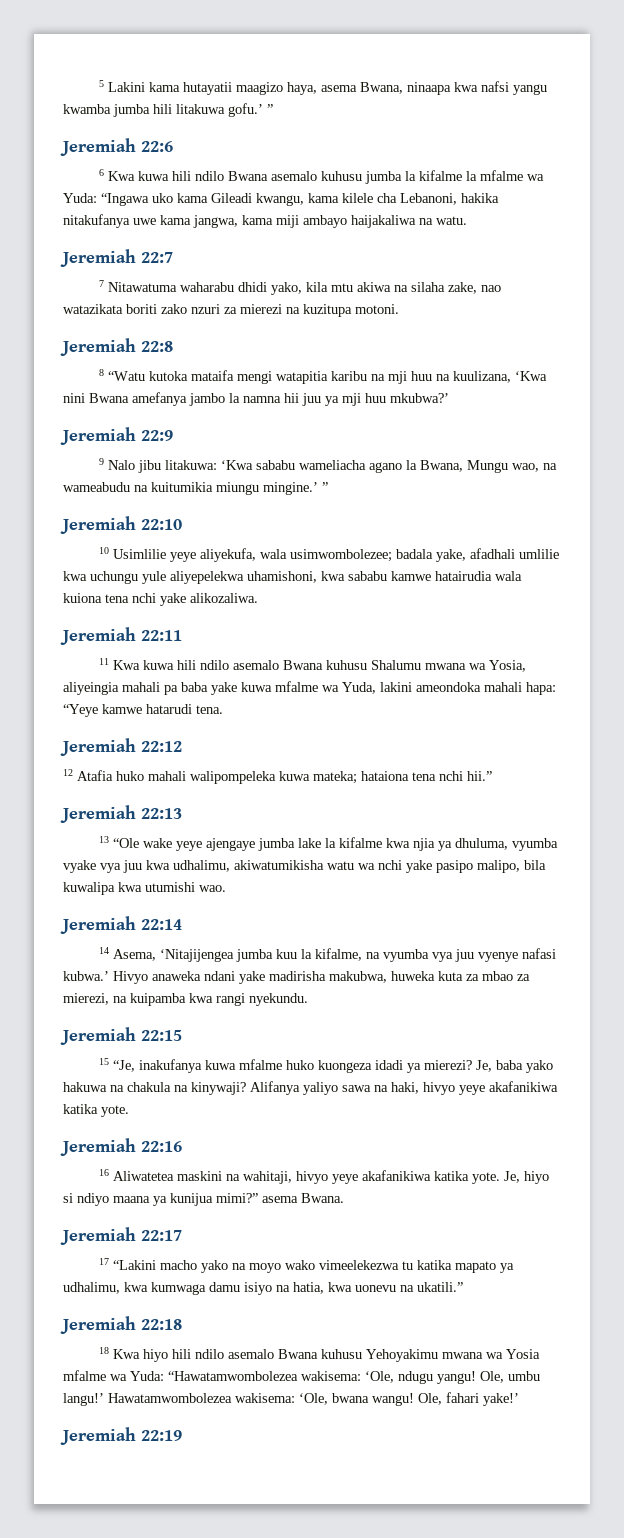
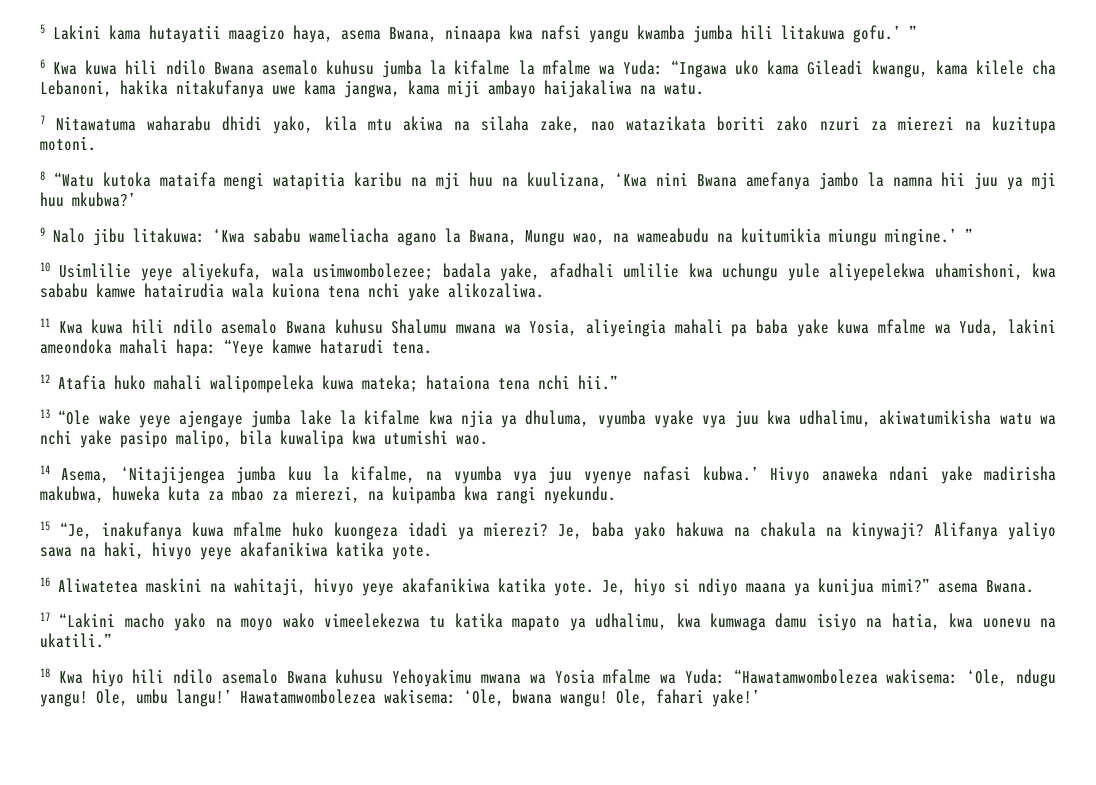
- Jeremiah 22:6
- Jeremiah 22:7
- Jeremiah 22:8
- Jeremiah 22:9
- Jeremiah 22:10
- Jeremiah 22:11
- Jeremiah 22:12
- Jeremiah 22:13
- Jeremiah 22:14
- Jeremiah 22:15
- Jeremiah 22:16
- Jeremiah 22:17
- Jeremiah 22:18
- Jeremiah 22:19

